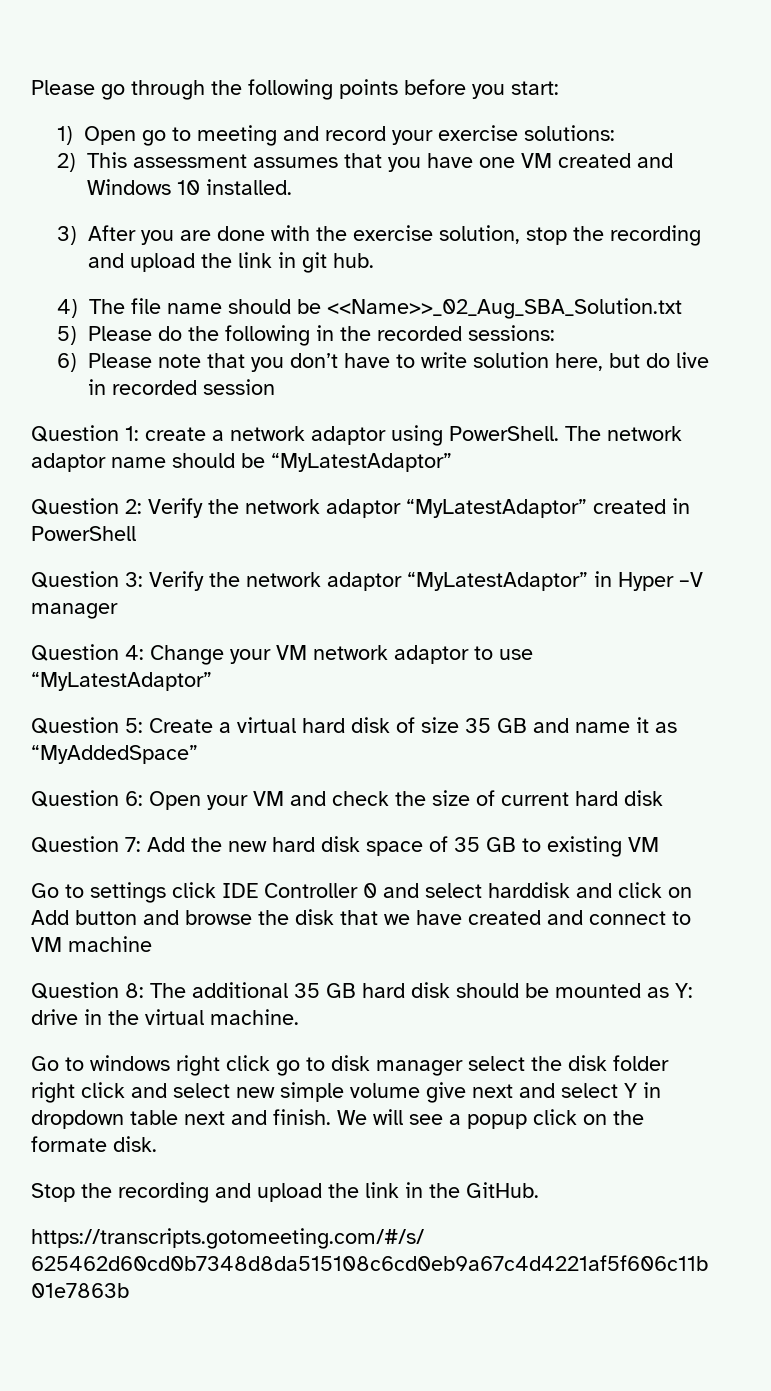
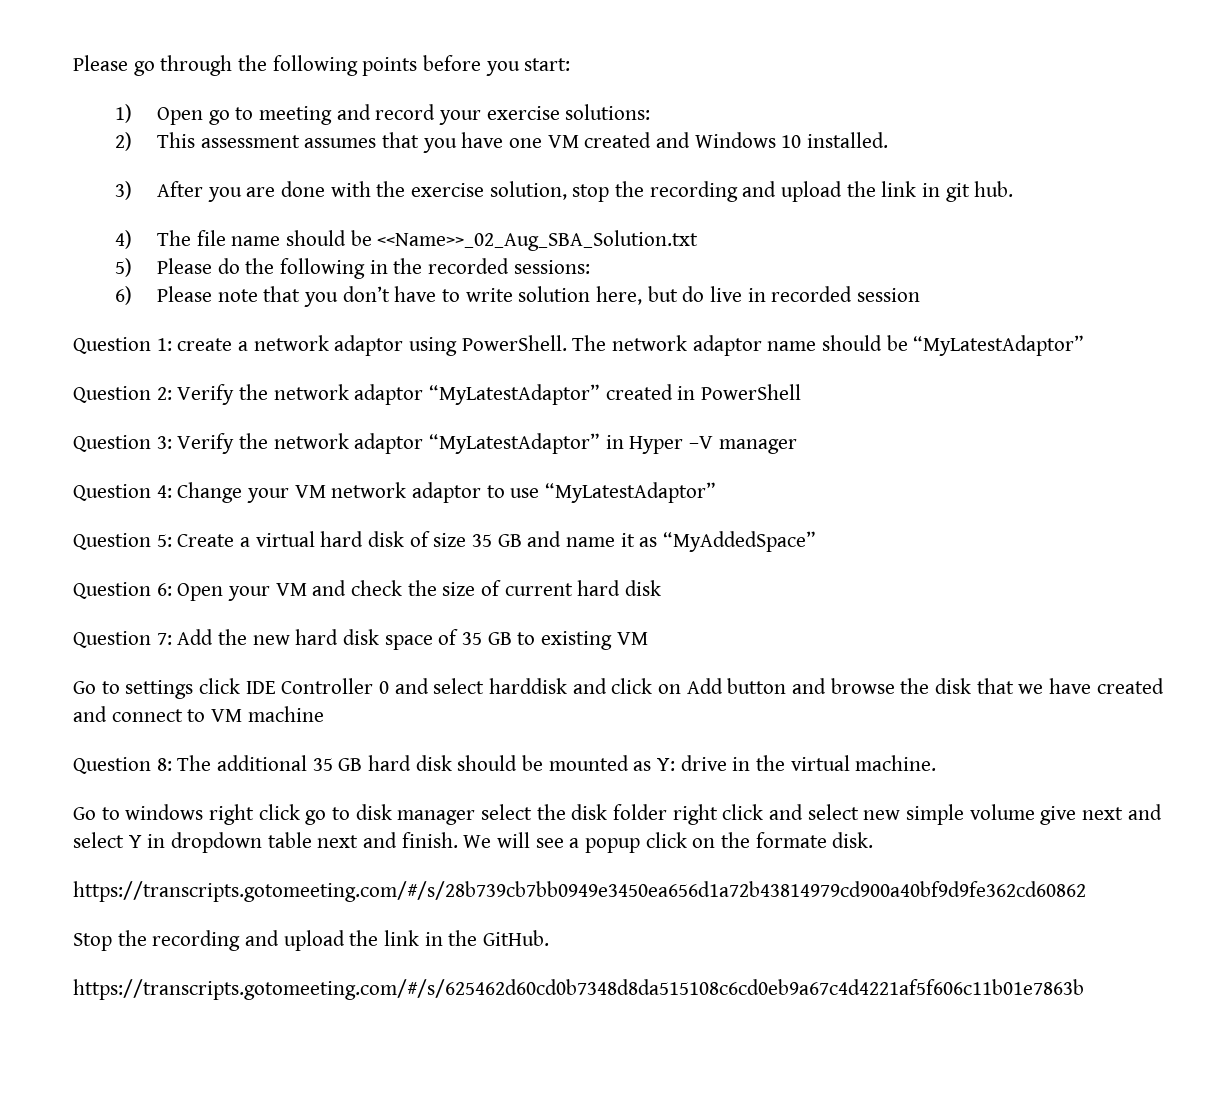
+ https://transcripts.gotomeeting.com/#/s/28b739cb7bb0949e3450ea656d1a72b43814979cd900a40bf9d9fe362cd60862

